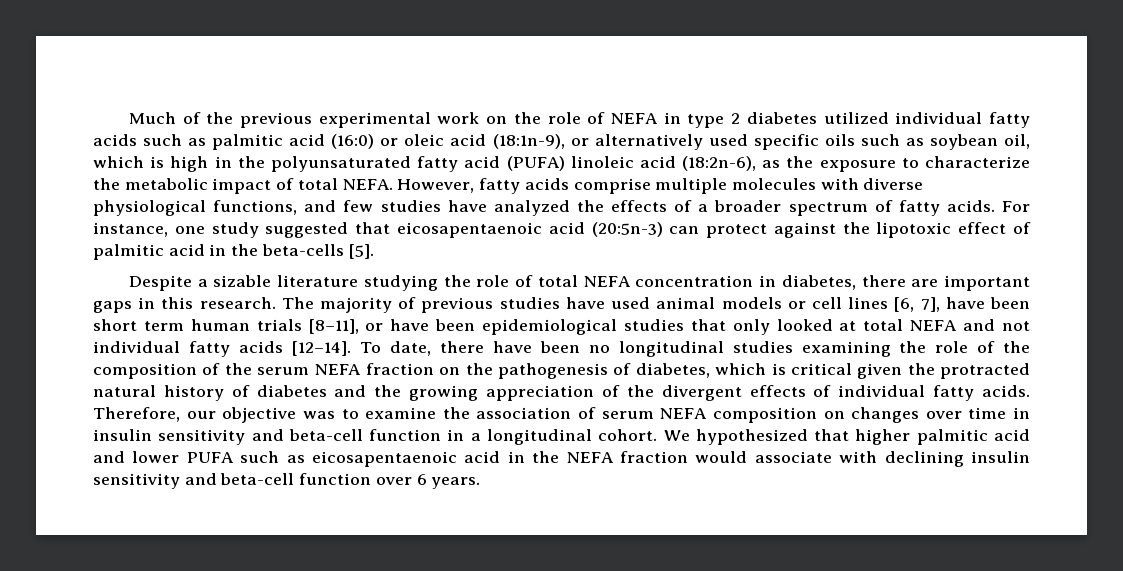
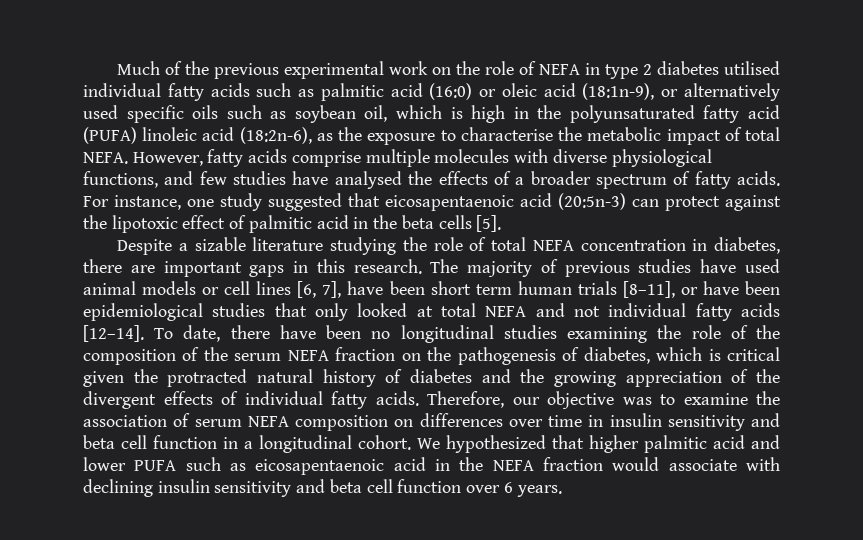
- Much of the previous experimental work on the role of NEFA in type 2 diabetes utilized individual fatty acids such as palmitic acid (16:0) or oleic acid (18:1n-9), or alternatively used specific oils such as soybean oil, which is high in the polyunsaturated fatty acid (PUFA) linoleic acid (18:2n-6), as the exposure to characterize the metabolic impact of total NEFA.
+ Much of the previous experimental work on the role of NEFA in type 2 diabetes utilised individual fatty acids such as palmitic acid (16:0) or oleic acid (18:1n-9), or alternatively used specific oils such as soybean oil, which is high in the polyunsaturated fatty acid (PUFA) linoleic acid (18:2n-6), as the exposure to characterise the metabolic impact of total NEFA.
- However, fatty acids comprise multiple molecules with diverse physiological functions, and few studies have analyzed the effects of a broader spectrum of fatty acids.
+ However, fatty acids comprise multiple molecules with diverse physiological functions, and few studies have analysed the effects of a broader spectrum of fatty acids.
- For instance, one study suggested that eicosapentaenoic acid (20:5n-3) can protect against the lipotoxic effect of palmitic acid in the beta-cells [5].
+ For instance, one study suggested that eicosapentaenoic acid (20:5n-3) can protect against the lipotoxic effect of palmitic acid in the beta cells [5].
- Therefore, our objective was to examine the association of serum NEFA composition on changes over time in insulin sensitivity and beta-cell function in a longitudinal cohort.
+ Therefore, our objective was to examine the association of serum NEFA composition on differences over time in insulin sensitivity and beta cell function in a longitudinal cohort.
- We hypothesized that higher palmitic acid and lower PUFA such as eicosapentaenoic acid in the NEFA fraction would associate with declining insulin sensitivity and beta-cell function over 6 years.
+ We hypothesized that higher palmitic acid and lower PUFA such as eicosapentaenoic acid in the NEFA fraction would associate with declining insulin sensitivity and beta cell function over 6 years.

